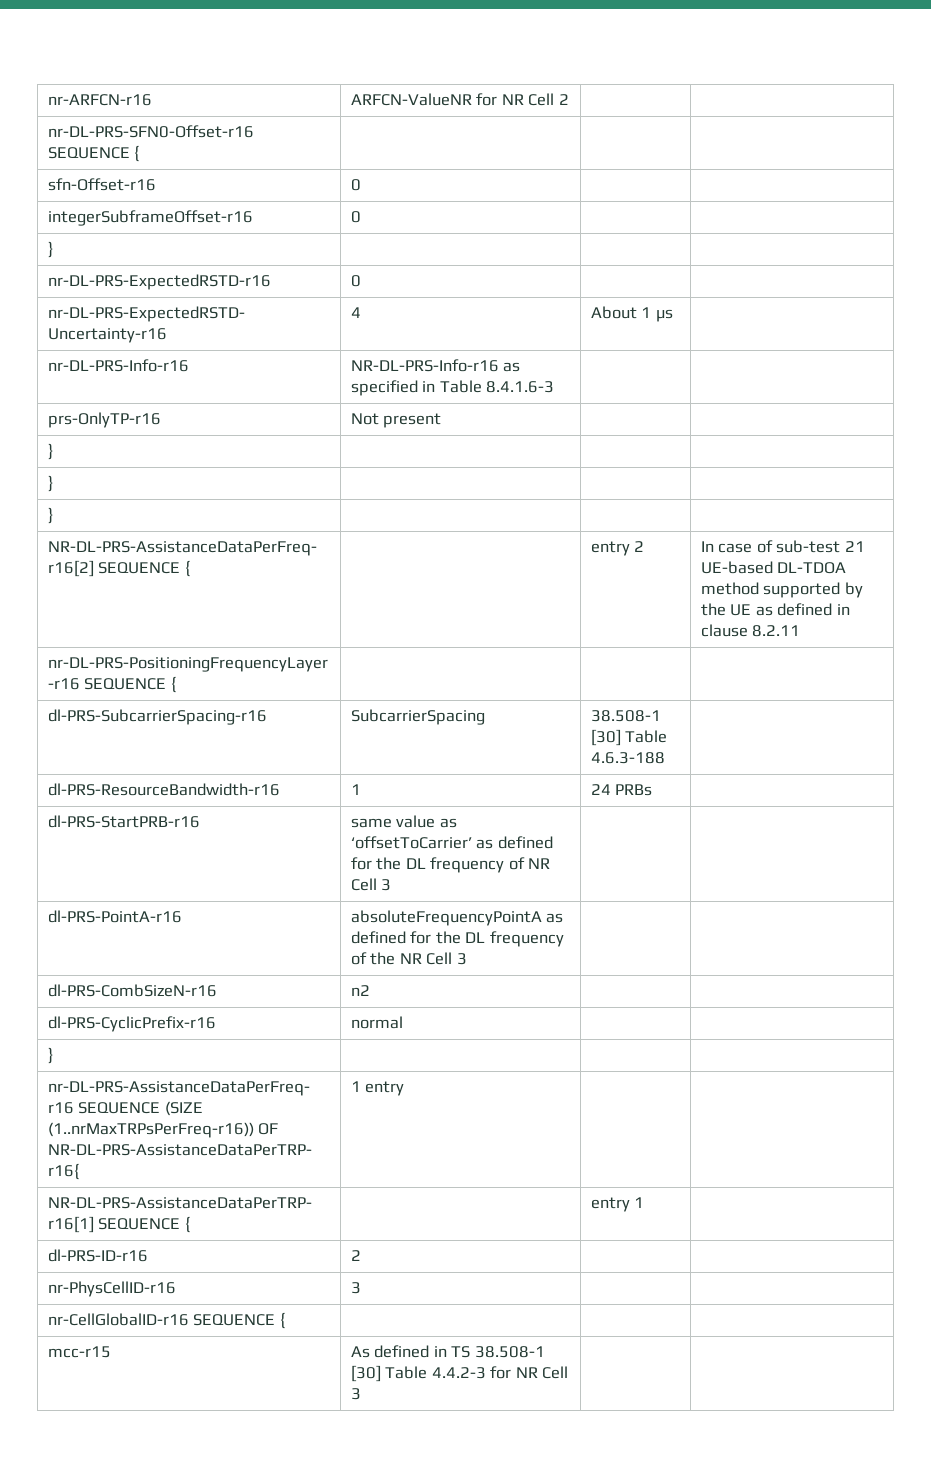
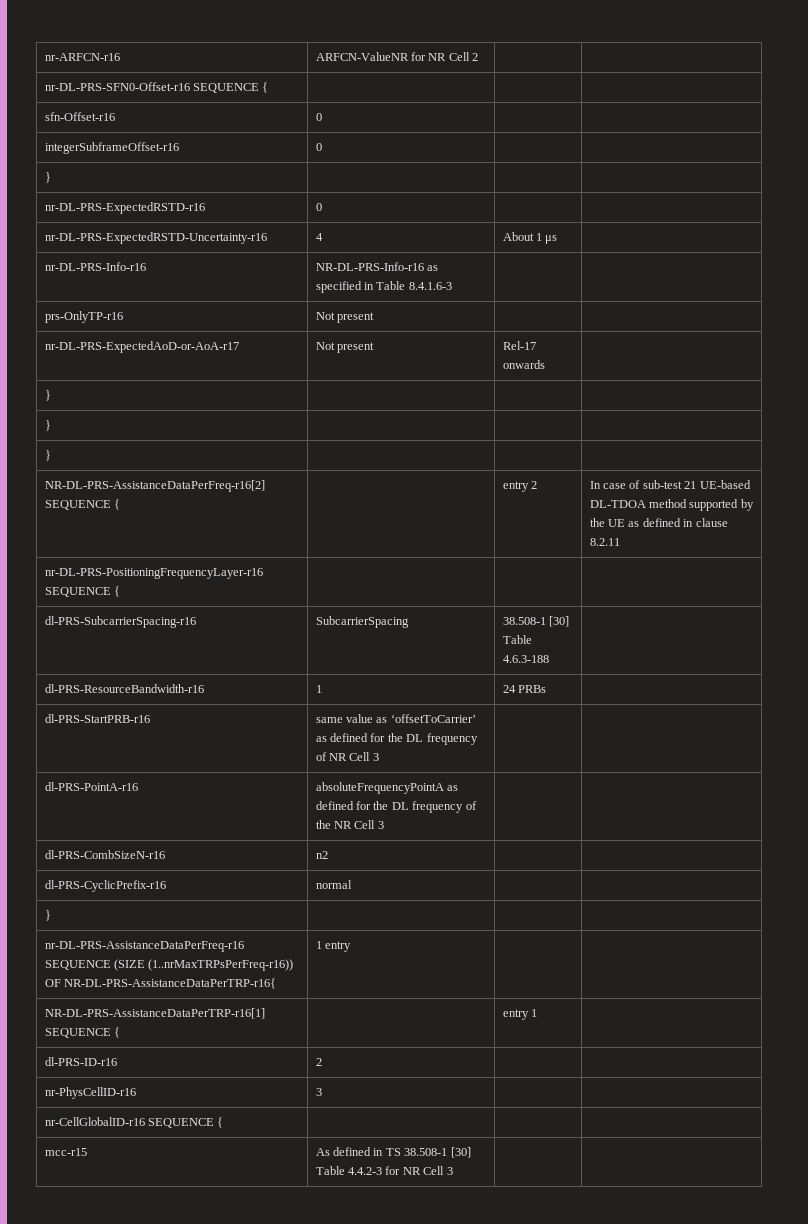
+ nr-DL-PRS-ExpectedAoD-or-AoA-r17 | Not present | Rel-17 onwards |

